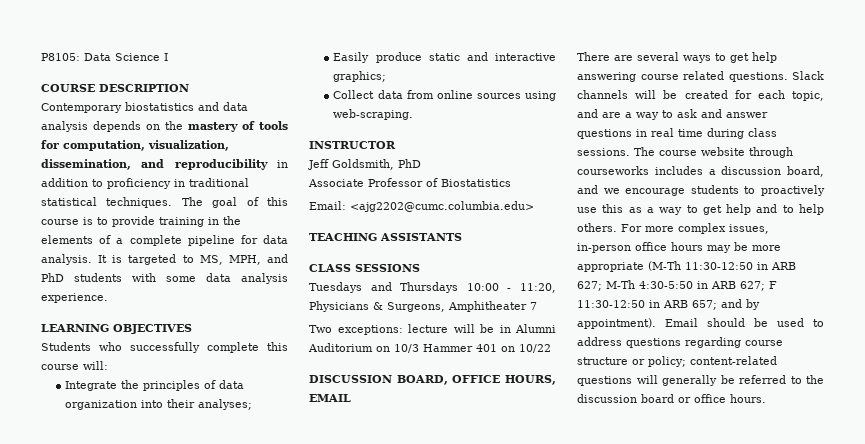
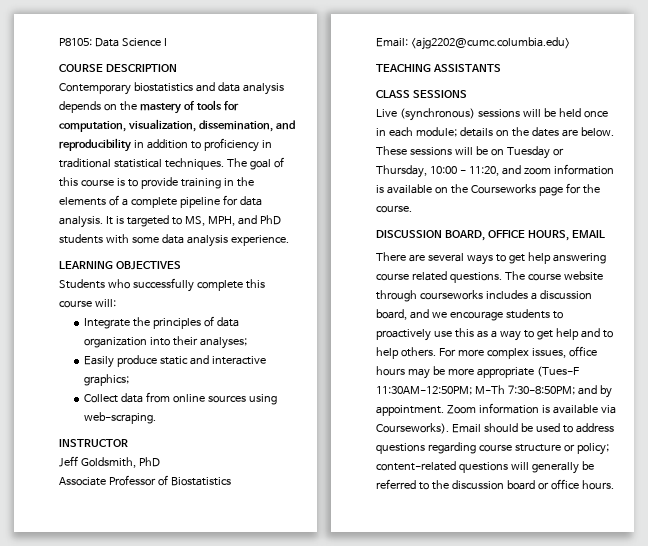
- Tuesdays and Thursdays 10:00 - 11:20, Physicians & Surgeons, Amphitheater 7
- Two exceptions: lecture will be in Alumni Auditorium on 10/3 Hammer 401 on 10/22
+ Live (synchronous) sessions will be held once in each module; details on the dates are below. These sessions will be on Tuesday or Thursday, 10:00 - 11:20, and zoom information is available on the Courseworks page for the course.
- Slack channels will be created for each topic, and are a way to ask and answer questions in real time during class sessions.
- For more complex issues, in-person office hours may be more appropriate (M-Th 11:30-12:50 in ARB 627; M-Th 4:30-5:50 in ARB 627; F 11:30-12:50 in ARB 657; and by appointment).
+ For more complex issues, office hours may be more appropriate (Tues-F 11:30AM-12:50PM; M-Th 7:30-8:50PM; and by appointment. Zoom information is available via Courseworks).

